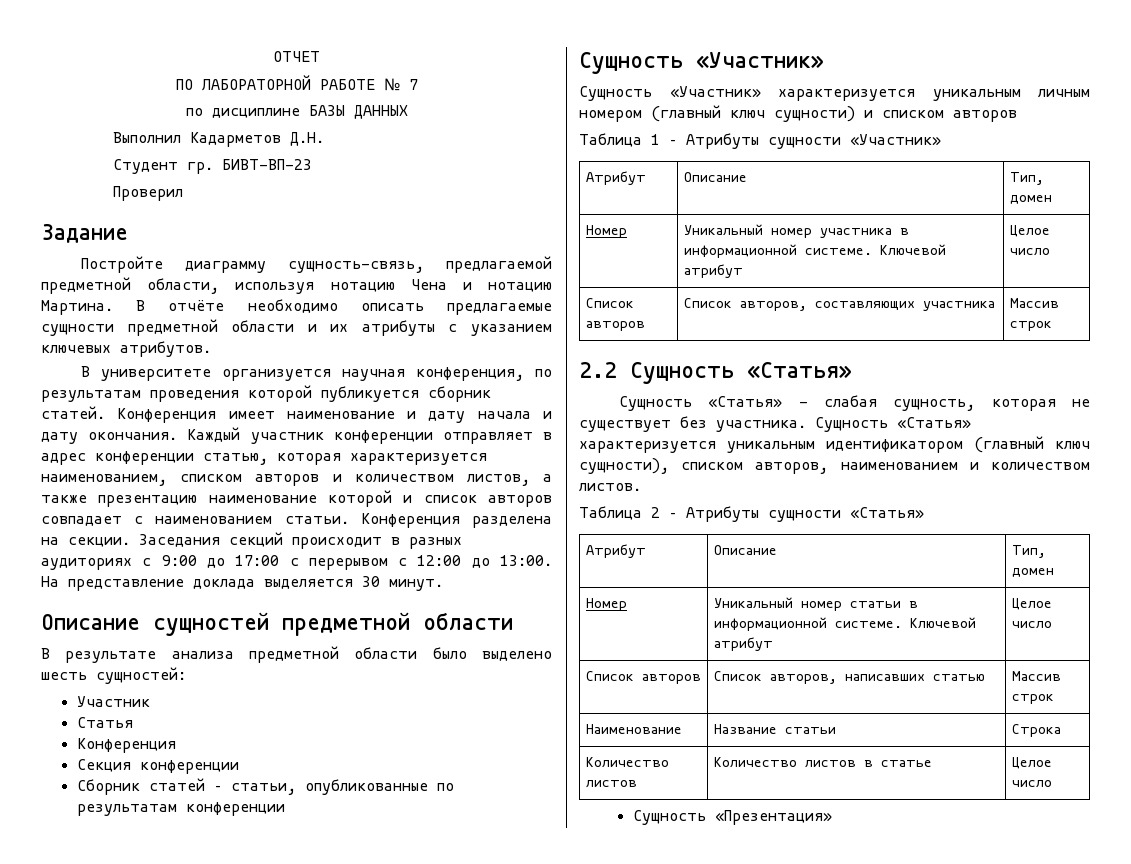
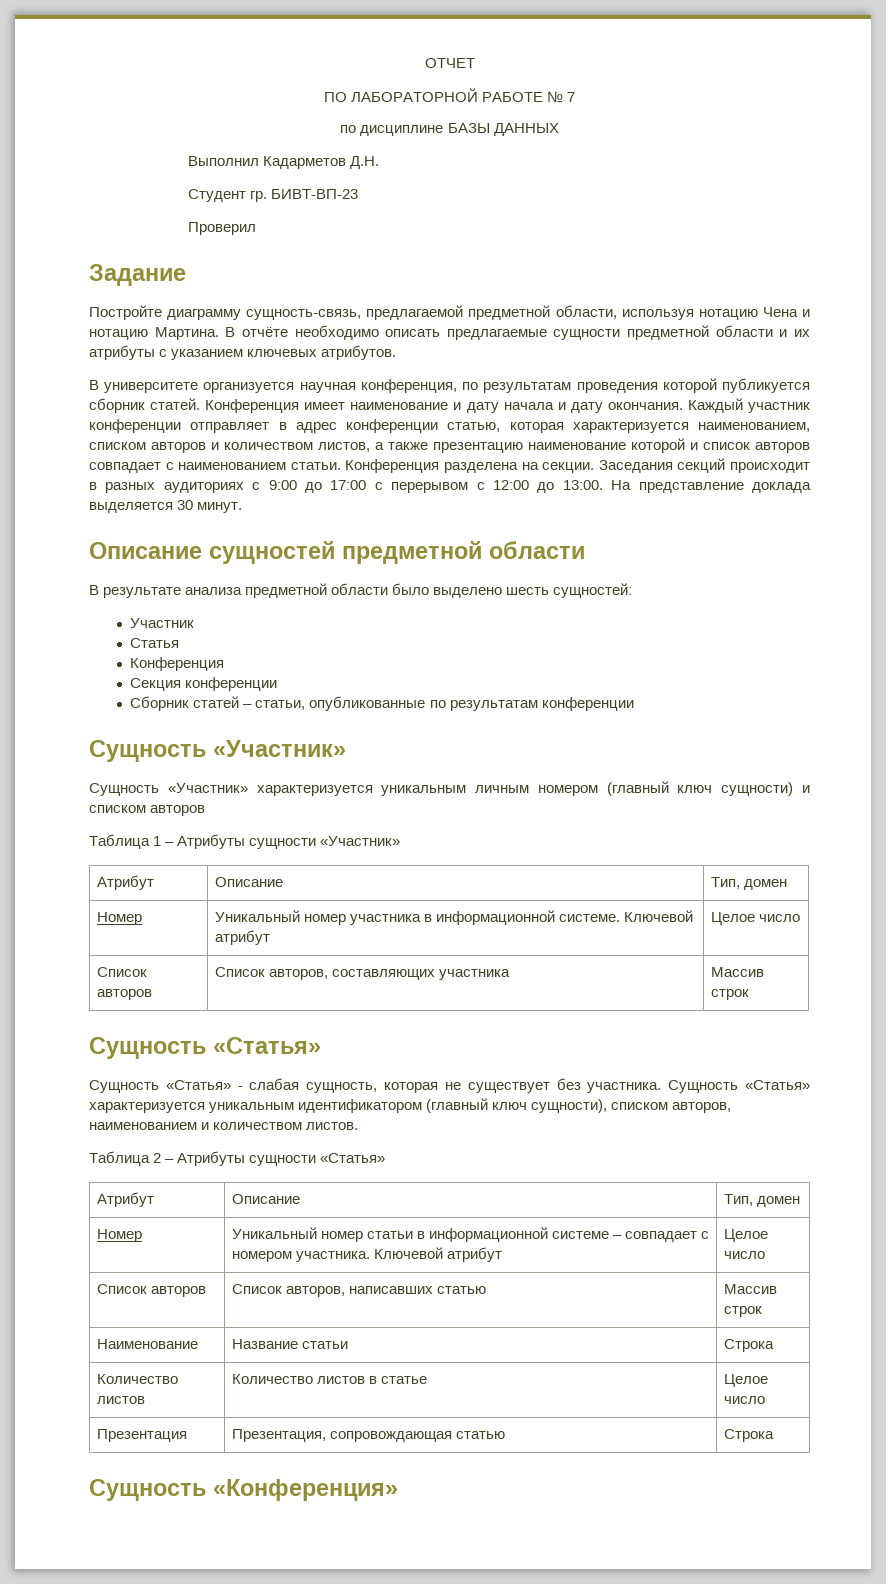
  Список авторов | Список авторов, составляющих участника | Массив строк
- 2.2 Сущность «Статья»
+ Сущность «Статья»
- Номер | Уникальный номер статьи в информационной системе. Ключевой атрибут | Целое число
+ Номер | Уникальный номер статьи в информационной системе – совпадает с номером участника. Ключевой атрибут | Целое число
- Сущность «Презентация»
+ Презентация | Презентация, сопровождающая статью | Строка
+ Сущность «Конференция»

